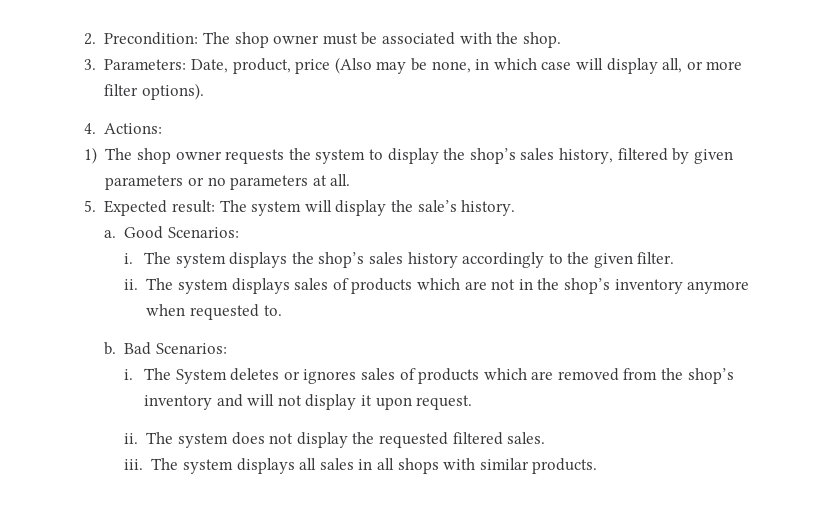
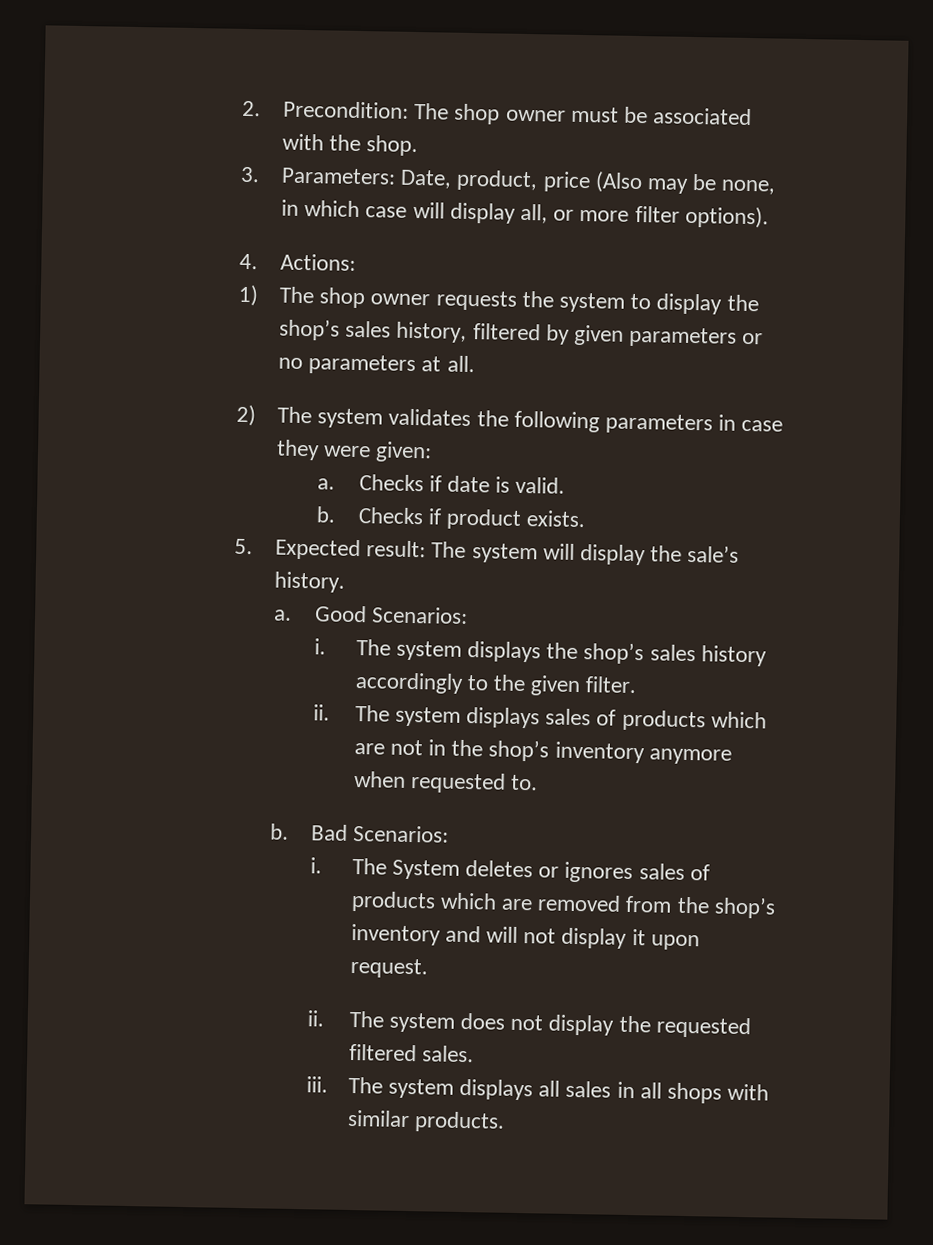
+ 2) The system validates the following parameters in case they were given:
+ a. Checks if date is valid.
+ b. Checks if product exists.

